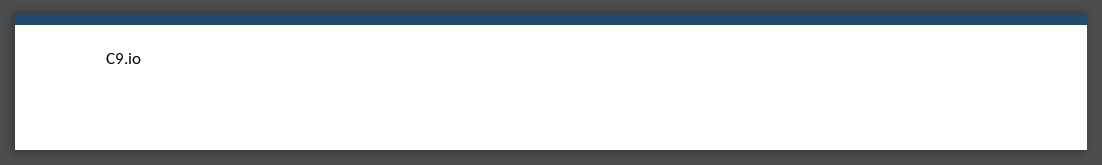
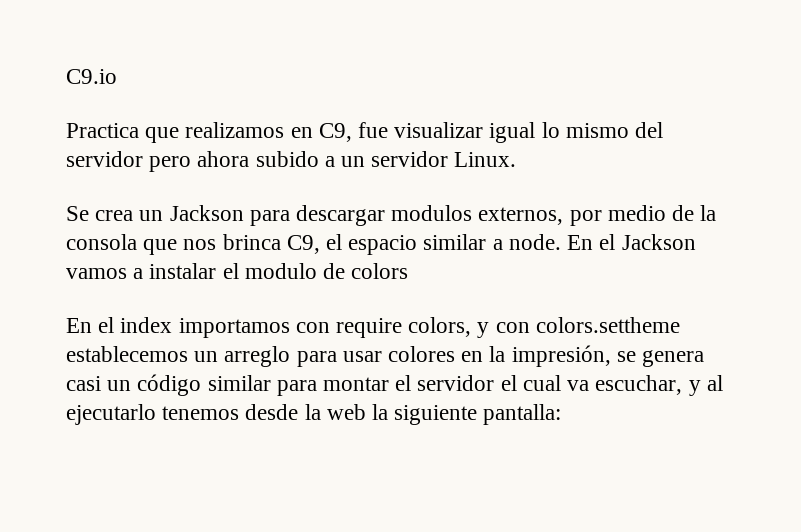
+ Practica que realizamos en C9, fue visualizar igual lo mismo del servidor pero ahora subido a un servidor Linux.
+ Se crea un Jackson para descargar modulos externos, por medio de la consola que nos brinca C9, el espacio similar a node. En el Jackson vamos a instalar el modulo de colors
+ En el index importamos con require colors, y con colors.settheme establecemos un arreglo para usar colores en la impresión, se genera casi un código similar para montar el servidor el cual va escuchar, y al ejecutarlo tenemos desde la web la siguiente pantalla:

